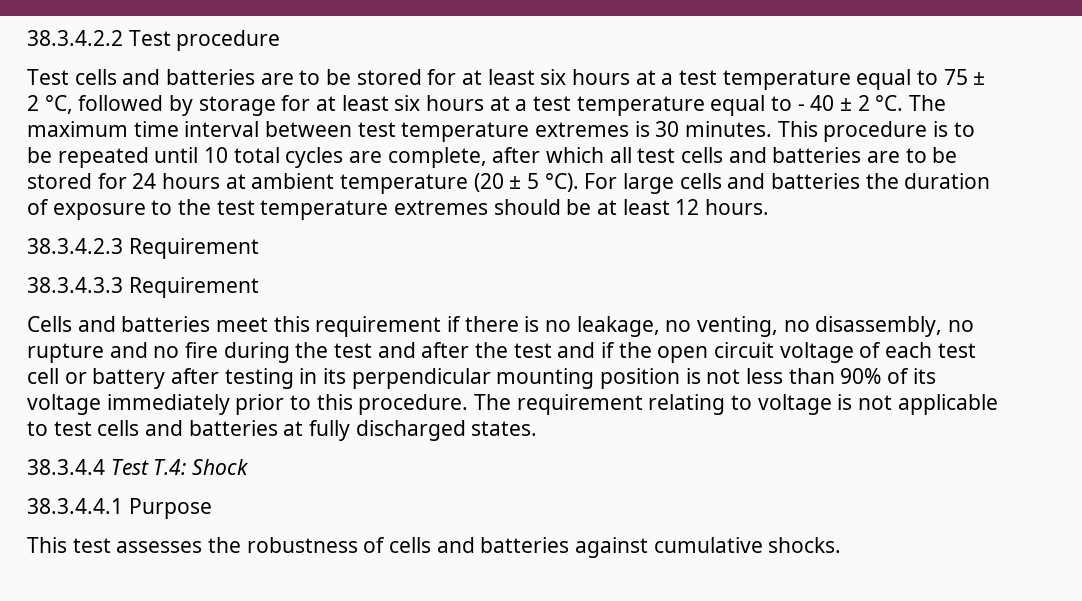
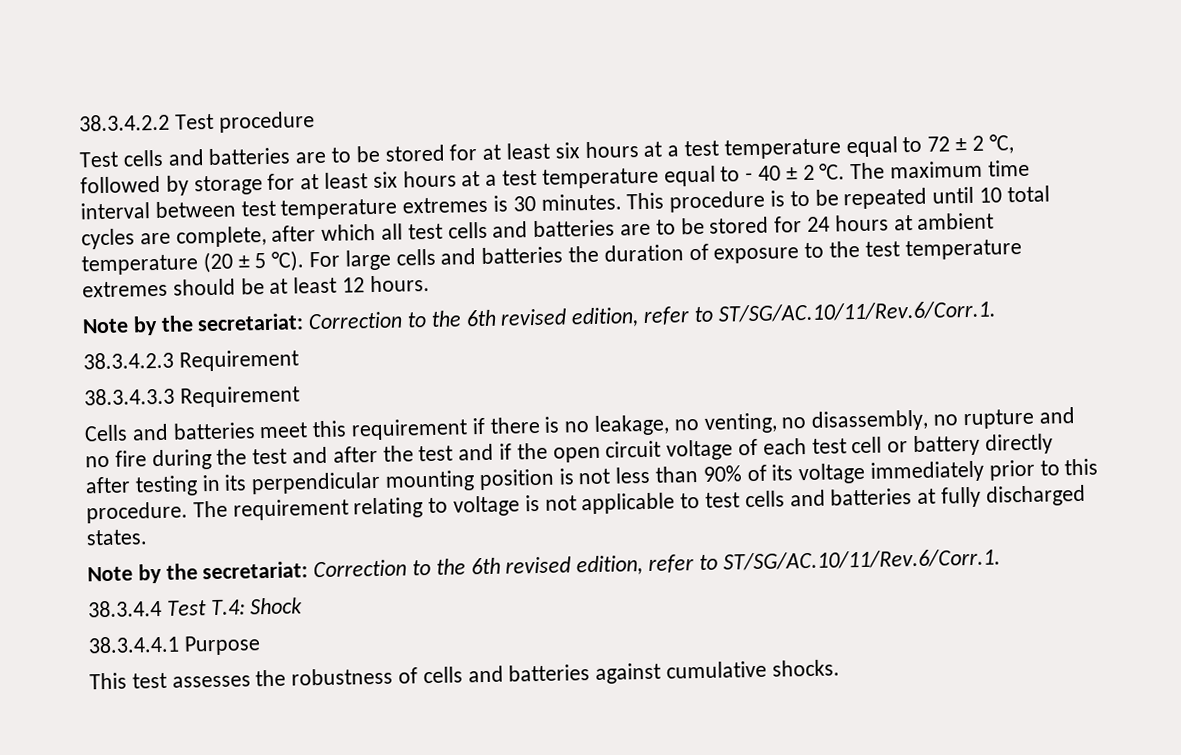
- Test cells and batteries are to be stored for at least six hours at a test temperature equal to 75 ± 2 °C, followed by storage for at least six hours at a test temperature equal to - 40 ± 2 °C.
+ Test cells and batteries are to be stored for at least six hours at a test temperature equal to 72 ± 2 °C, followed by storage for at least six hours at a test temperature equal to - 40 ± 2 °C.
  For large cells and batteries the duration of exposure to the test temperature extremes should be at least 12 hours.
+ Note by the secretariat: Correction to the 6th revised edition, refer to ST/SG/AC.10/11/Rev.6/Corr.1.
- Cells and batteries meet this requirement if there is no leakage, no venting, no disassembly, no rupture and no fire during the test and after the test and if the open circuit voltage of each test cell or battery after testing in its perpendicular mounting position is not less than 90% of its voltage immediately prior to this procedure.
+ Cells and batteries meet this requirement if there is no leakage, no venting, no disassembly, no rupture and no fire during the test and after the test and if the open circuit voltage of each test cell or battery directly after testing in its perpendicular mounting position is not less than 90% of its voltage immediately prior to this procedure.
  The requirement relating to voltage is not applicable to test cells and batteries at fully discharged states.
+ Note by the secretariat: Correction to the 6th revised edition, refer to ST/SG/AC.10/11/Rev.6/Corr.1.

